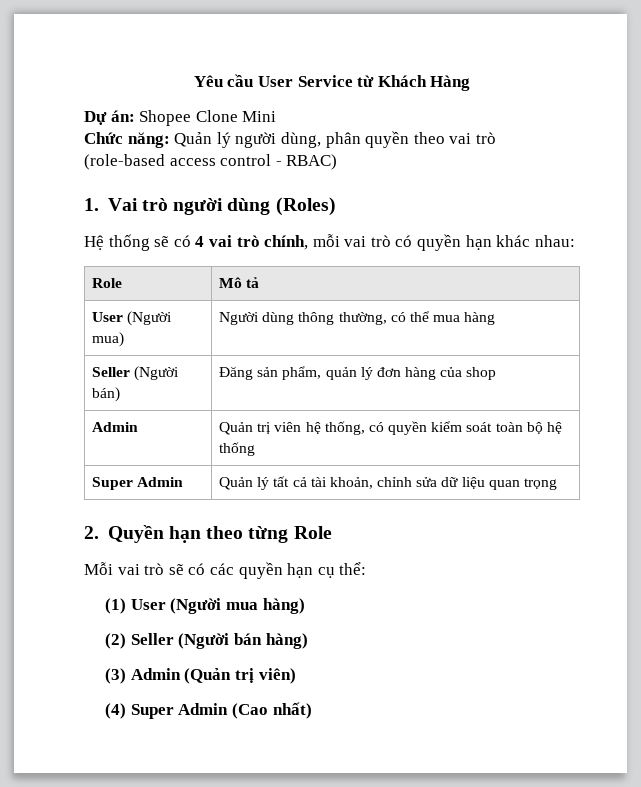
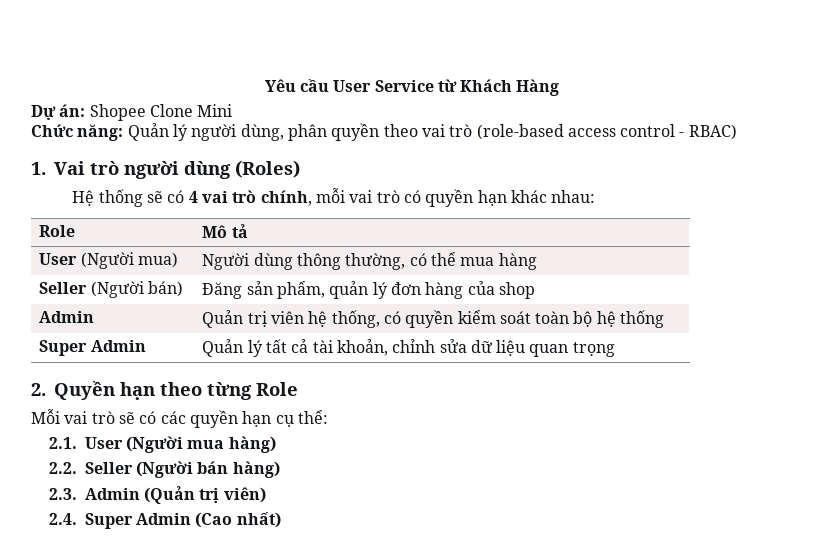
- (1) User (Người mua hàng)
+ 2.1. User (Người mua hàng)
- (2) Seller (Người bán hàng)
+ 2.2. Seller (Người bán hàng)
- (3) Admin (Quản trị viên)
+ 2.3. Admin (Quản trị viên)
- (4) Super Admin (Cao nhất)
+ 2.4. Super Admin (Cao nhất)

